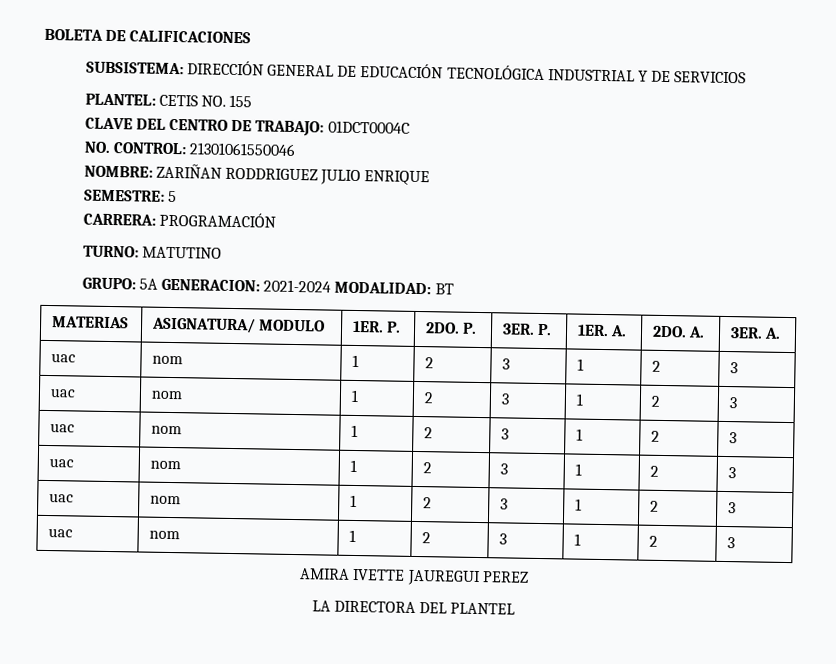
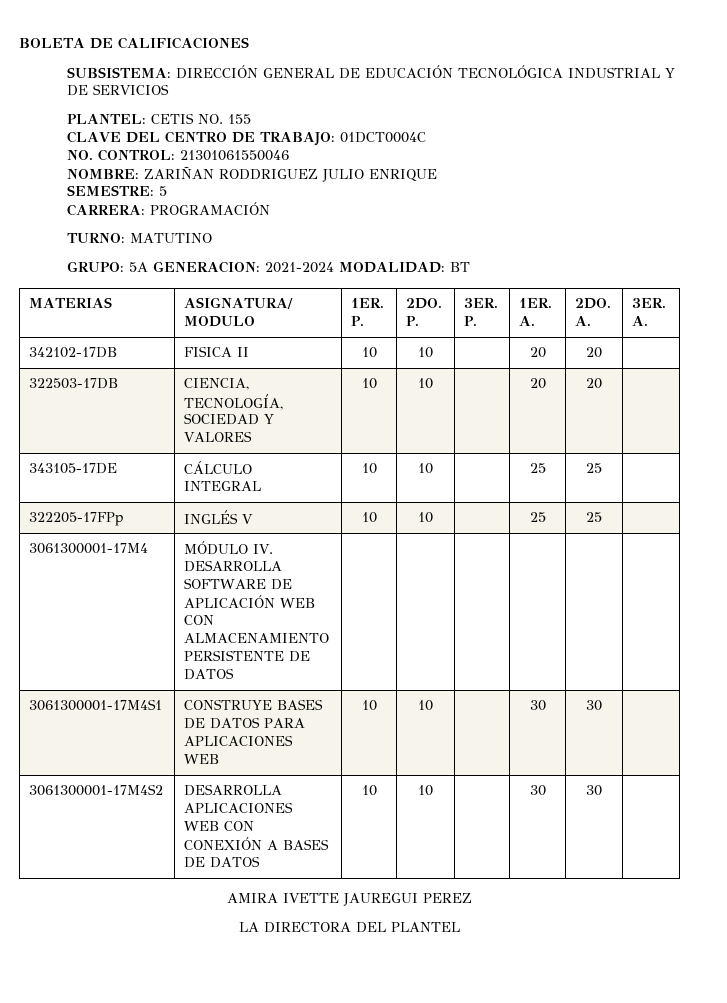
  MATERIAS | ASIGNATURA/ MODULO | 1ER. P. | 2DO. P. | 3ER. P. | 1ER. A. | 2DO. A. | 3ER. A.
- uac | nom | 1 | 2 | 3 | 1 | 2 | 3
- uac | nom | 1 | 2 | 3 | 1 | 2 | 3
- uac | nom | 1 | 2 | 3 | 1 | 2 | 3
- uac | nom | 1 | 2 | 3 | 1 | 2 | 3
- uac | nom | 1 | 2 | 3 | 1 | 2 | 3
- uac | nom | 1 | 2 | 3 | 1 | 2 | 3
+ 342102-17DB | FISICA II | 10 | 10 | | 20 | 20 |
+ 322503-17DB | CIENCIA, TECNOLOGÍA, SOCIEDAD Y VALORES | 10 | 10 | | 20 | 20 |
+ 343105-17DE | CÁLCULO INTEGRAL | 10 | 10 | | 25 | 25 |
+ 322205-17FPp | INGLÉS V | 10 | 10 | | 25 | 25 |
+ 3061300001-17M4 | MÓDULO IV. DESARROLLA SOFTWARE DE APLICACIÓN WEB CON ALMACENAMIENTO PERSISTENTE DE DATOS | | | | | |
+ 3061300001-17M4S1 | CONSTRUYE BASES DE DATOS PARA APLICACIONES WEB | 10 | 10 | | 30 | 30 |
+ 3061300001-17M4S2 | DESARROLLA APLICACIONES WEB CON CONEXIÓN A BASES DE DATOS | 10 | 10 | | 30 | 30 |

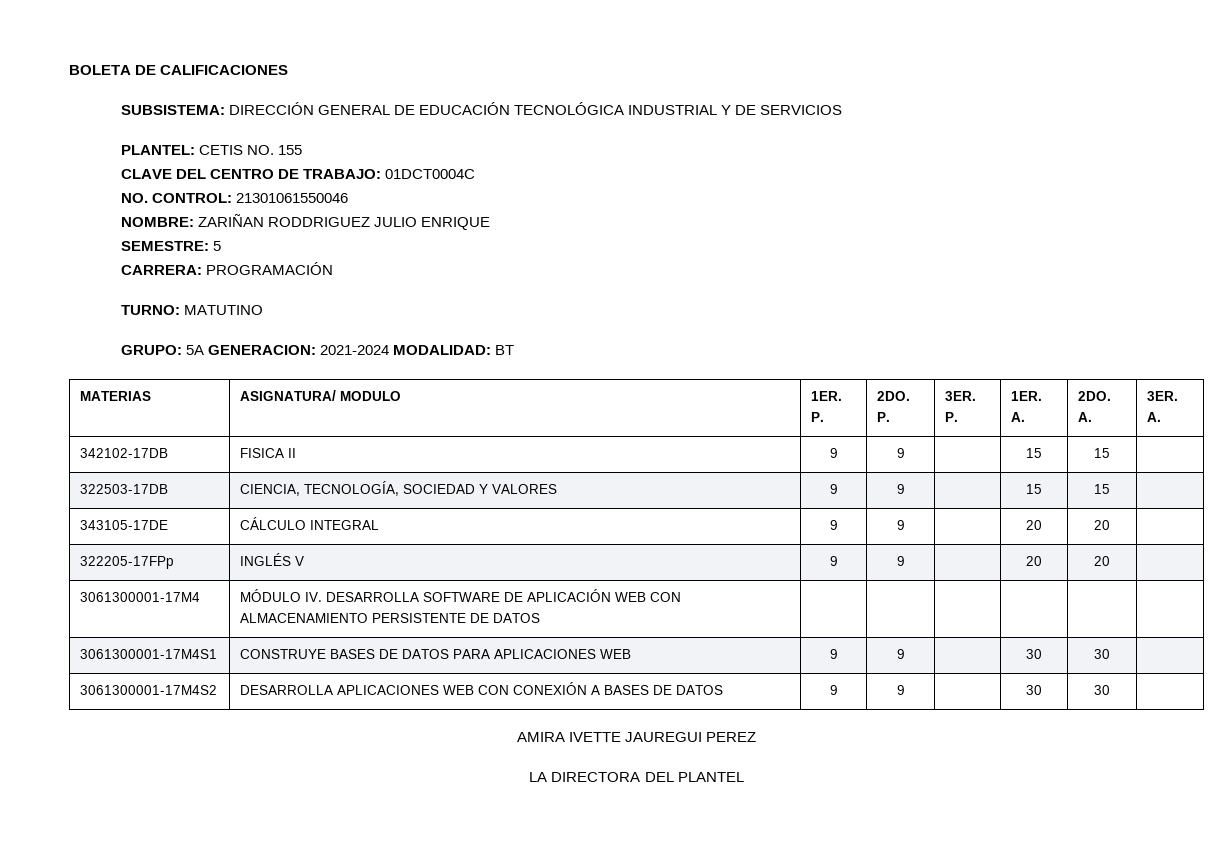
- 342102-17DB | FISICA II | 10 | 10 | | 20 | 20 |
+ 342102-17DB | FISICA II | 9 | 9 | | 15 | 15 |
- 322503-17DB | CIENCIA, TECNOLOGÍA, SOCIEDAD Y VALORES | 10 | 10 | | 20 | 20 |
- 343105-17DE | CÁLCULO INTEGRAL | 10 | 10 | | 25 | 25 |
+ 322503-17DB | CIENCIA, TECNOLOGÍA, SOCIEDAD Y VALORES | 9 | 9 | | 15 | 15 |
+ 343105-17DE | CÁLCULO INTEGRAL | 9 | 9 | | 20 | 20 |
- 322205-17FPp | INGLÉS V | 10 | 10 | | 25 | 25 |
+ 322205-17FPp | INGLÉS V | 9 | 9 | | 20 | 20 |
- 3061300001-17M4S1 | CONSTRUYE BASES DE DATOS PARA APLICACIONES WEB | 10 | 10 | | 30 | 30 |
+ 3061300001-17M4S1 | CONSTRUYE BASES DE DATOS PARA APLICACIONES WEB | 9 | 9 | | 30 | 30 |
- 3061300001-17M4S2 | DESARROLLA APLICACIONES WEB CON CONEXIÓN A BASES DE DATOS | 10 | 10 | | 30 | 30 |
+ 3061300001-17M4S2 | DESARROLLA APLICACIONES WEB CON CONEXIÓN A BASES DE DATOS | 9 | 9 | | 30 | 30 |

